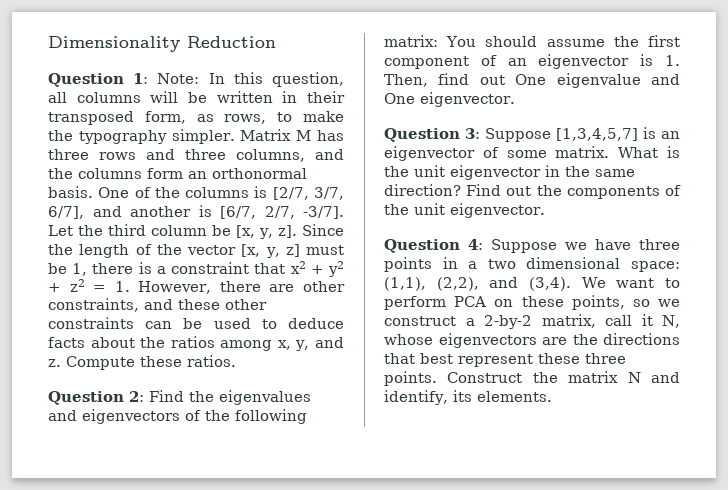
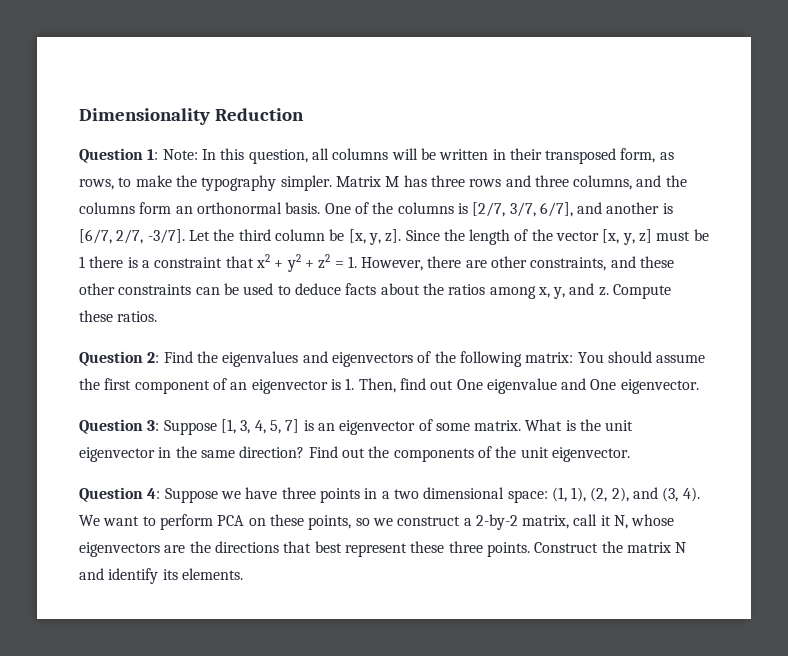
- Since the length of the vector [x, y, z] must be 1, there is a constraint that x2 + y2 + z2 = 1. However, there are other constraints, and these other constraints can be used to deduce facts about the ratios among x, y, and z.
+ Since the length of the vector [x, y, z] must be 1 there is a constraint that x2 + y2 + z2 = 1. However, there are other constraints, and these other constraints can be used to deduce facts about the ratios among x, y, and z.
- Question 3: Suppose [1,3,4,5,7] is an eigenvector of some matrix.
+ Question 3: Suppose [1, 3, 4, 5, 7] is an eigenvector of some matrix.
- Question 4: Suppose we have three points in a two dimensional space: (1,1), (2,2), and (3,4).
+ Question 4: Suppose we have three points in a two dimensional space: (1, 1), (2, 2), and (3, 4).
- Construct the matrix N and identify, its elements.
+ Construct the matrix N and identify its elements.

